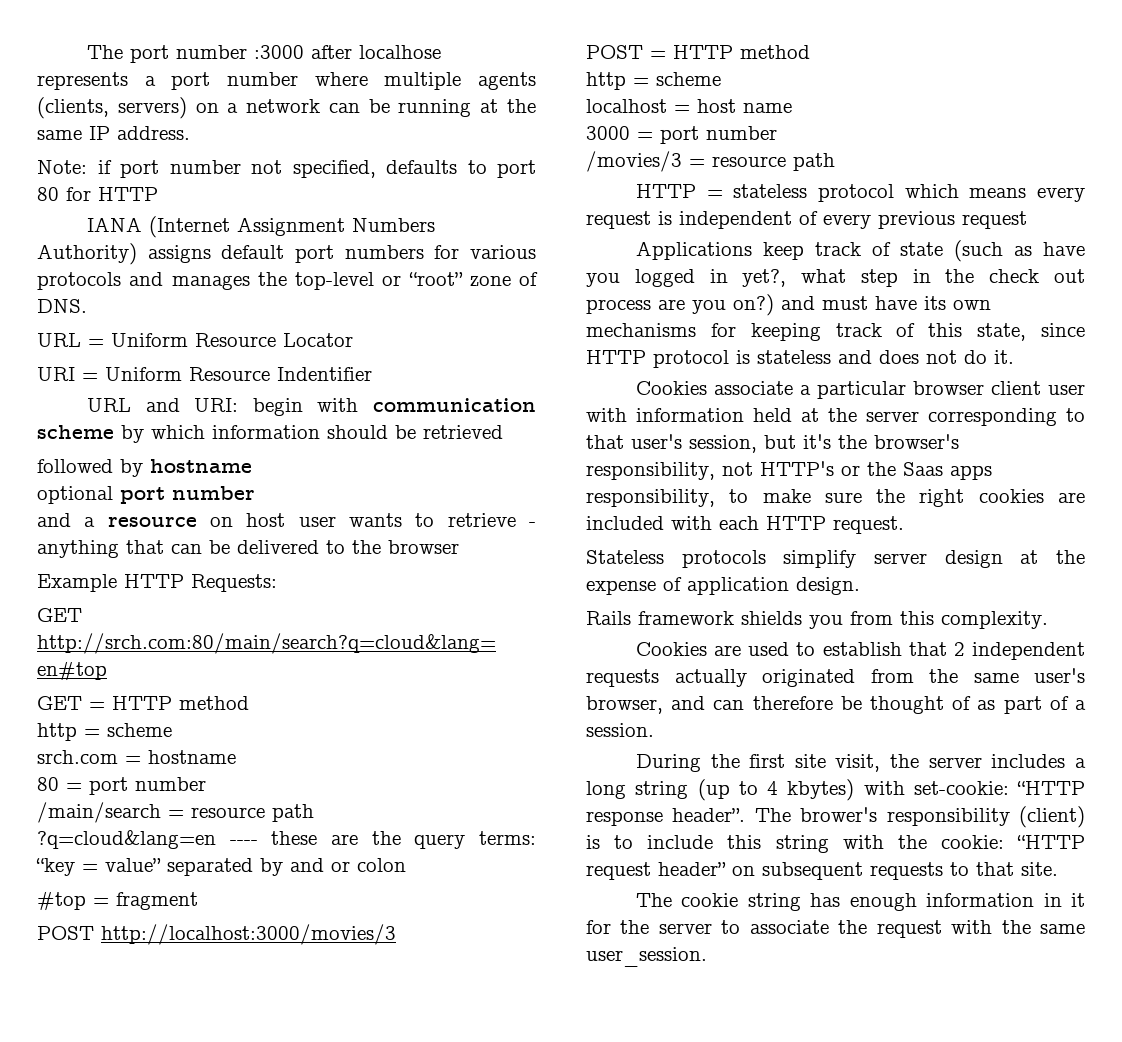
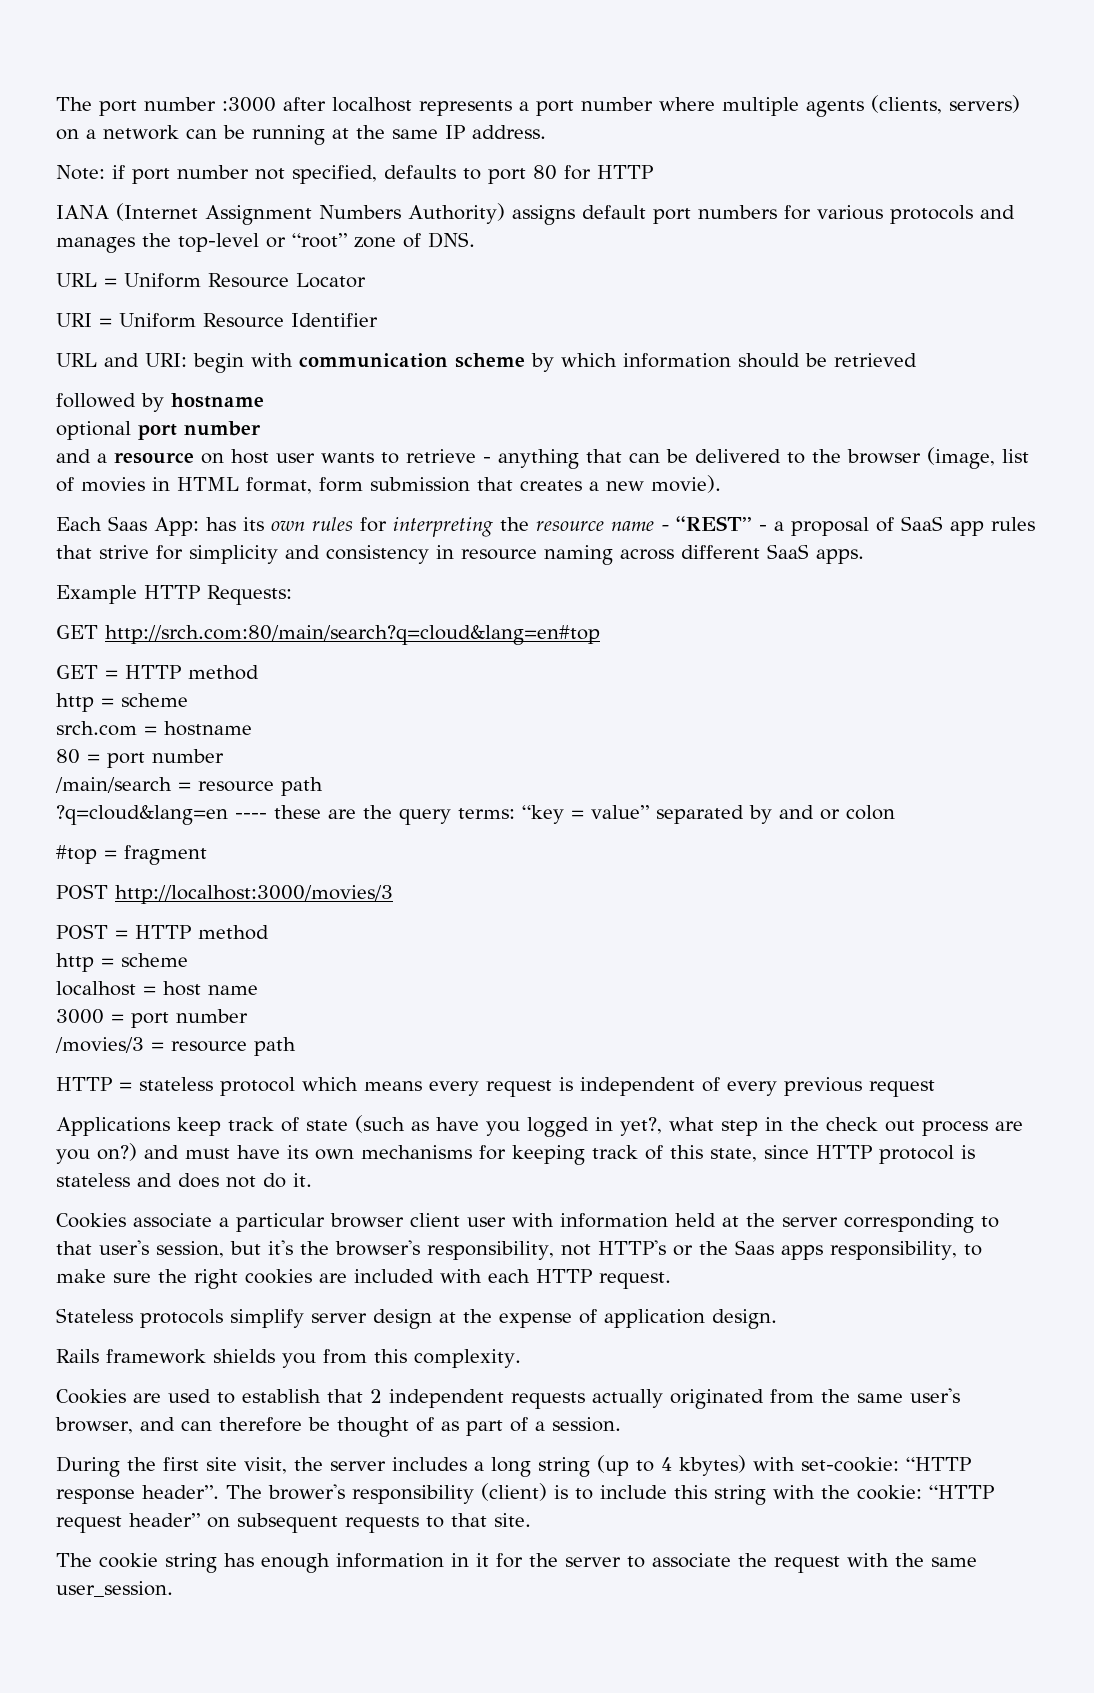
- The port number :3000 after localhose represents a port number where multiple agents (clients, servers) on a network can be running at the same IP address.
+ The port number :3000 after localhost represents a port number where multiple agents (clients, servers) on a network can be running at the same IP address.
- URI = Uniform Resource Indentifier
+ URI = Uniform Resource Identifier
- and a resource on host user wants to retrieve - anything that can be delivered to the browser
+ and a resource on host user wants to retrieve - anything that can be delivered to the browser (image, list of movies in HTML format, form submission that creates a new movie).
+ Each Saas App: has its own rules for interpreting the resource name - “REST” - a proposal of SaaS app rules that strive for simplicity and consistency in resource naming across different SaaS apps.

